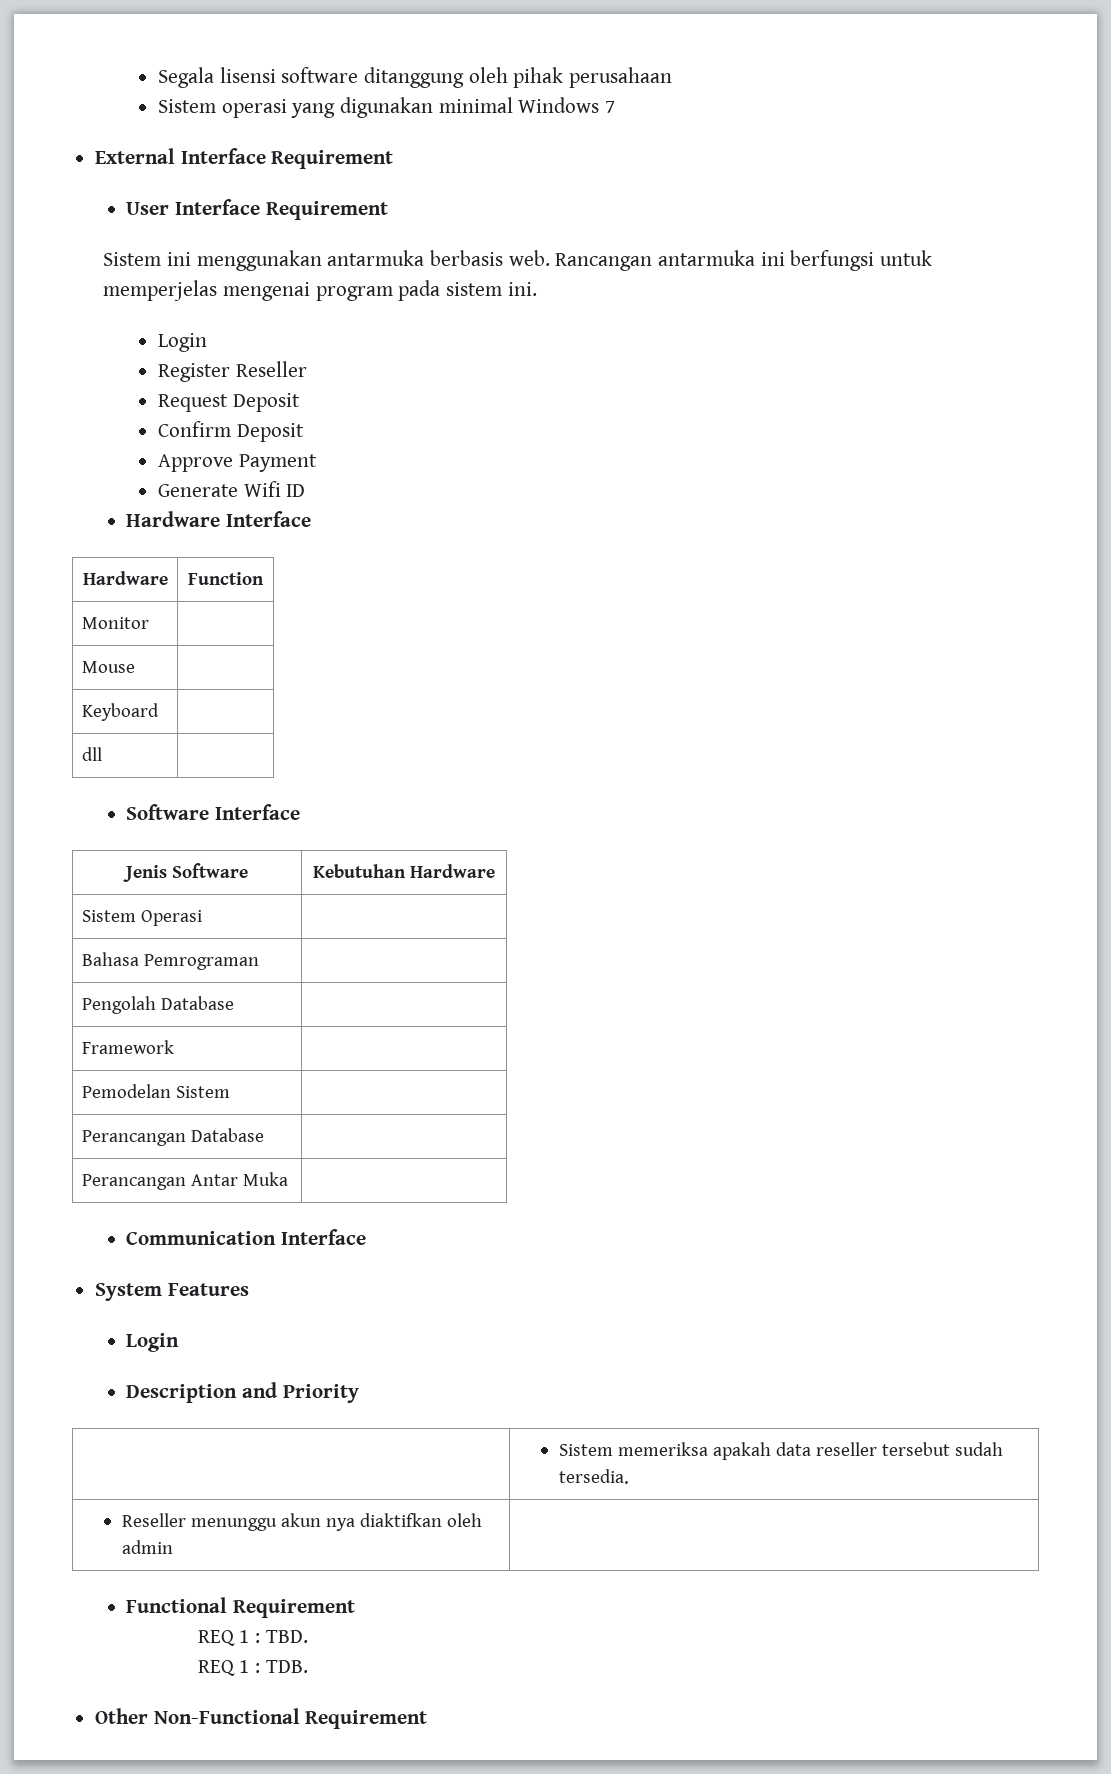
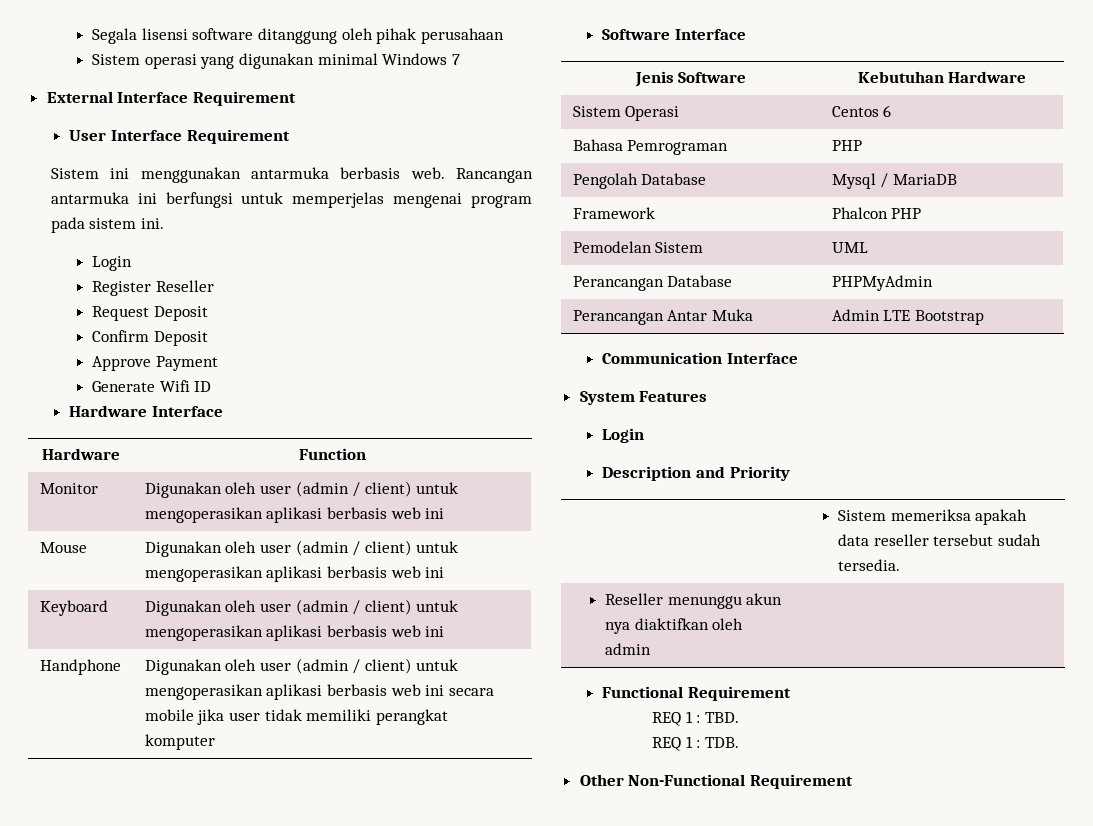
- Monitor |
- Mouse |
- Keyboard |
- dll |
+ Monitor | Digunakan oleh user (admin / client) untuk mengoperasikan aplikasi berbasis web ini
+ Mouse | Digunakan oleh user (admin / client) untuk mengoperasikan aplikasi berbasis web ini
+ Keyboard | Digunakan oleh user (admin / client) untuk mengoperasikan aplikasi berbasis web ini
+ Handphone | Digunakan oleh user (admin / client) untuk mengoperasikan aplikasi berbasis web ini secara mobile jika user tidak memiliki perangkat komputer
- Sistem Operasi |
+ Sistem Operasi | Centos 6
- Bahasa Pemrograman |
+ Bahasa Pemrograman | PHP
- Pengolah Database |
+ Pengolah Database | Mysql / MariaDB
- Framework |
+ Framework | Phalcon PHP
- Pemodelan Sistem |
+ Pemodelan Sistem | UML
- Perancangan Database |
+ Perancangan Database | PHPMyAdmin
- Perancangan Antar Muka |
+ Perancangan Antar Muka | Admin LTE Bootstrap

